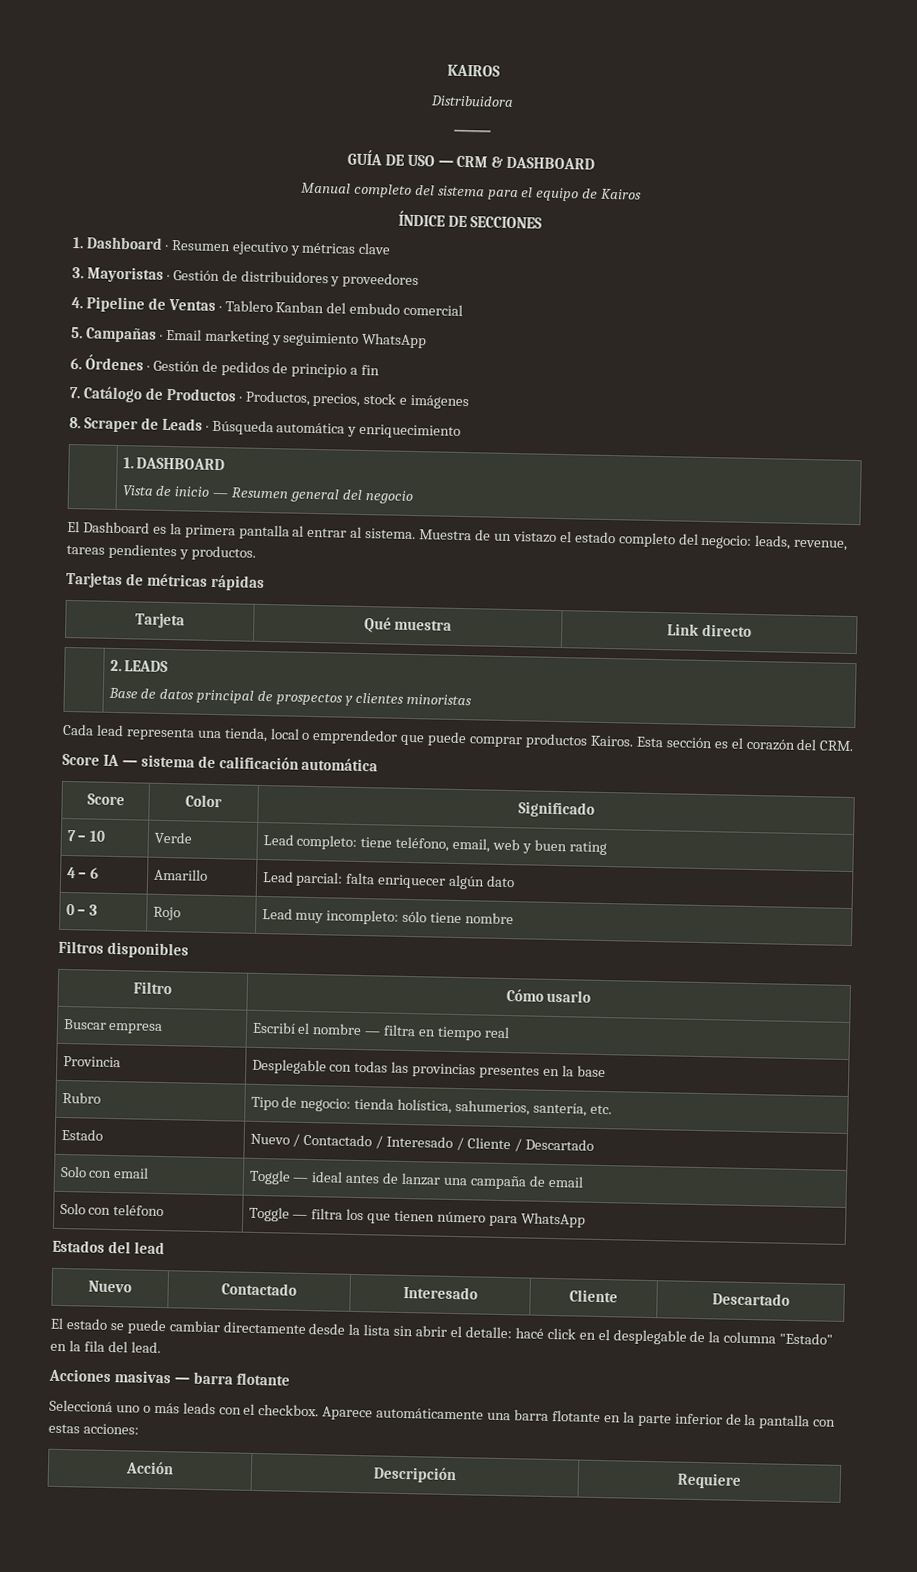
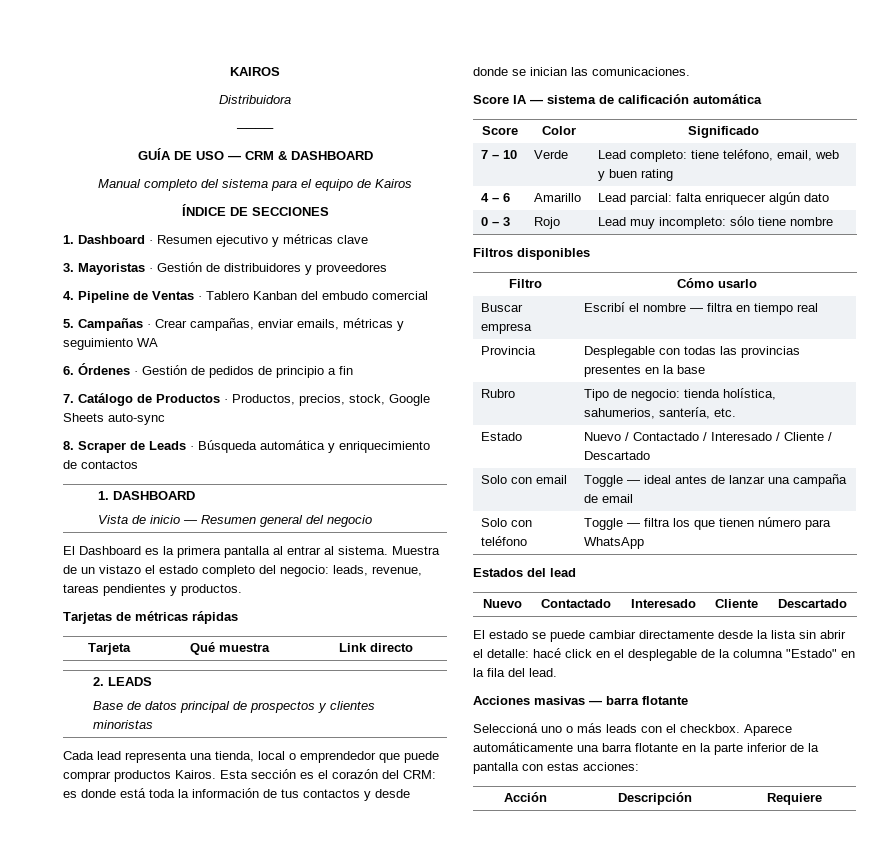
- 5. Campañas · Email marketing y seguimiento WhatsApp
+ 5. Campañas · Crear campañas, enviar emails, métricas y seguimiento WA
- 7. Catálogo de Productos · Productos, precios, stock e imágenes
+ 7. Catálogo de Productos · Productos, precios, stock, Google Sheets auto-sync
- 8. Scraper de Leads · Búsqueda automática y enriquecimiento
+ 8. Scraper de Leads · Búsqueda automática y enriquecimiento de contactos
- Esta sección es el corazón del CRM.
+ Esta sección es el corazón del CRM: es donde está toda la información de tus contactos y desde donde se inician las comunicaciones.

